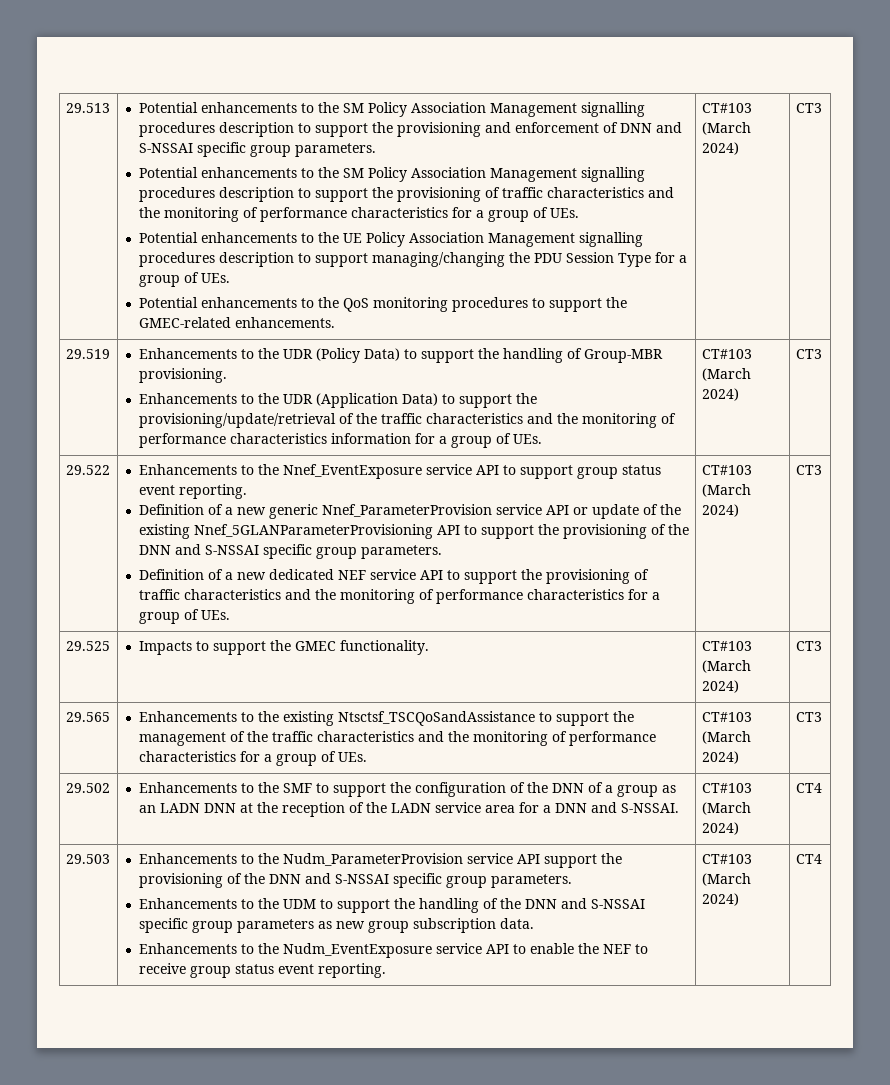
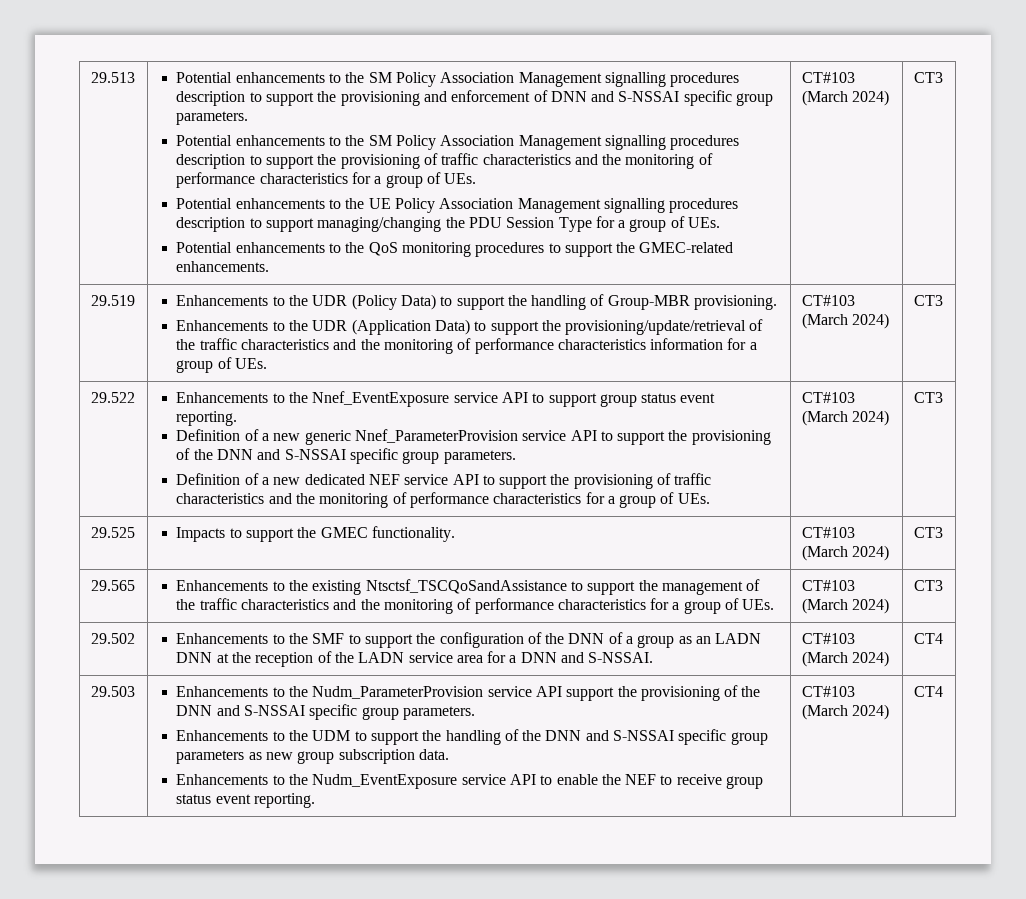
- Definition of a new generic Nnef_ParameterProvision service API or update of the existing Nnef_5GLANParameterProvisioning API to support the provisioning of the DNN and S-NSSAI specific group parameters.
+ Definition of a new generic Nnef_ParameterProvision service API to support the provisioning of the DNN and S-NSSAI specific group parameters.

